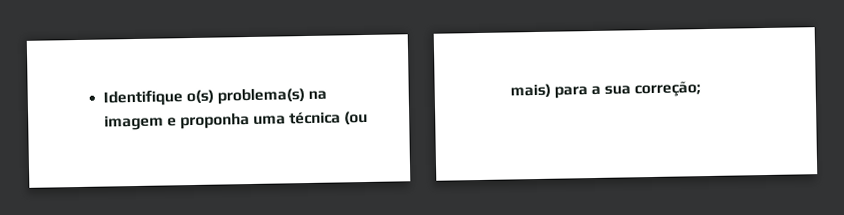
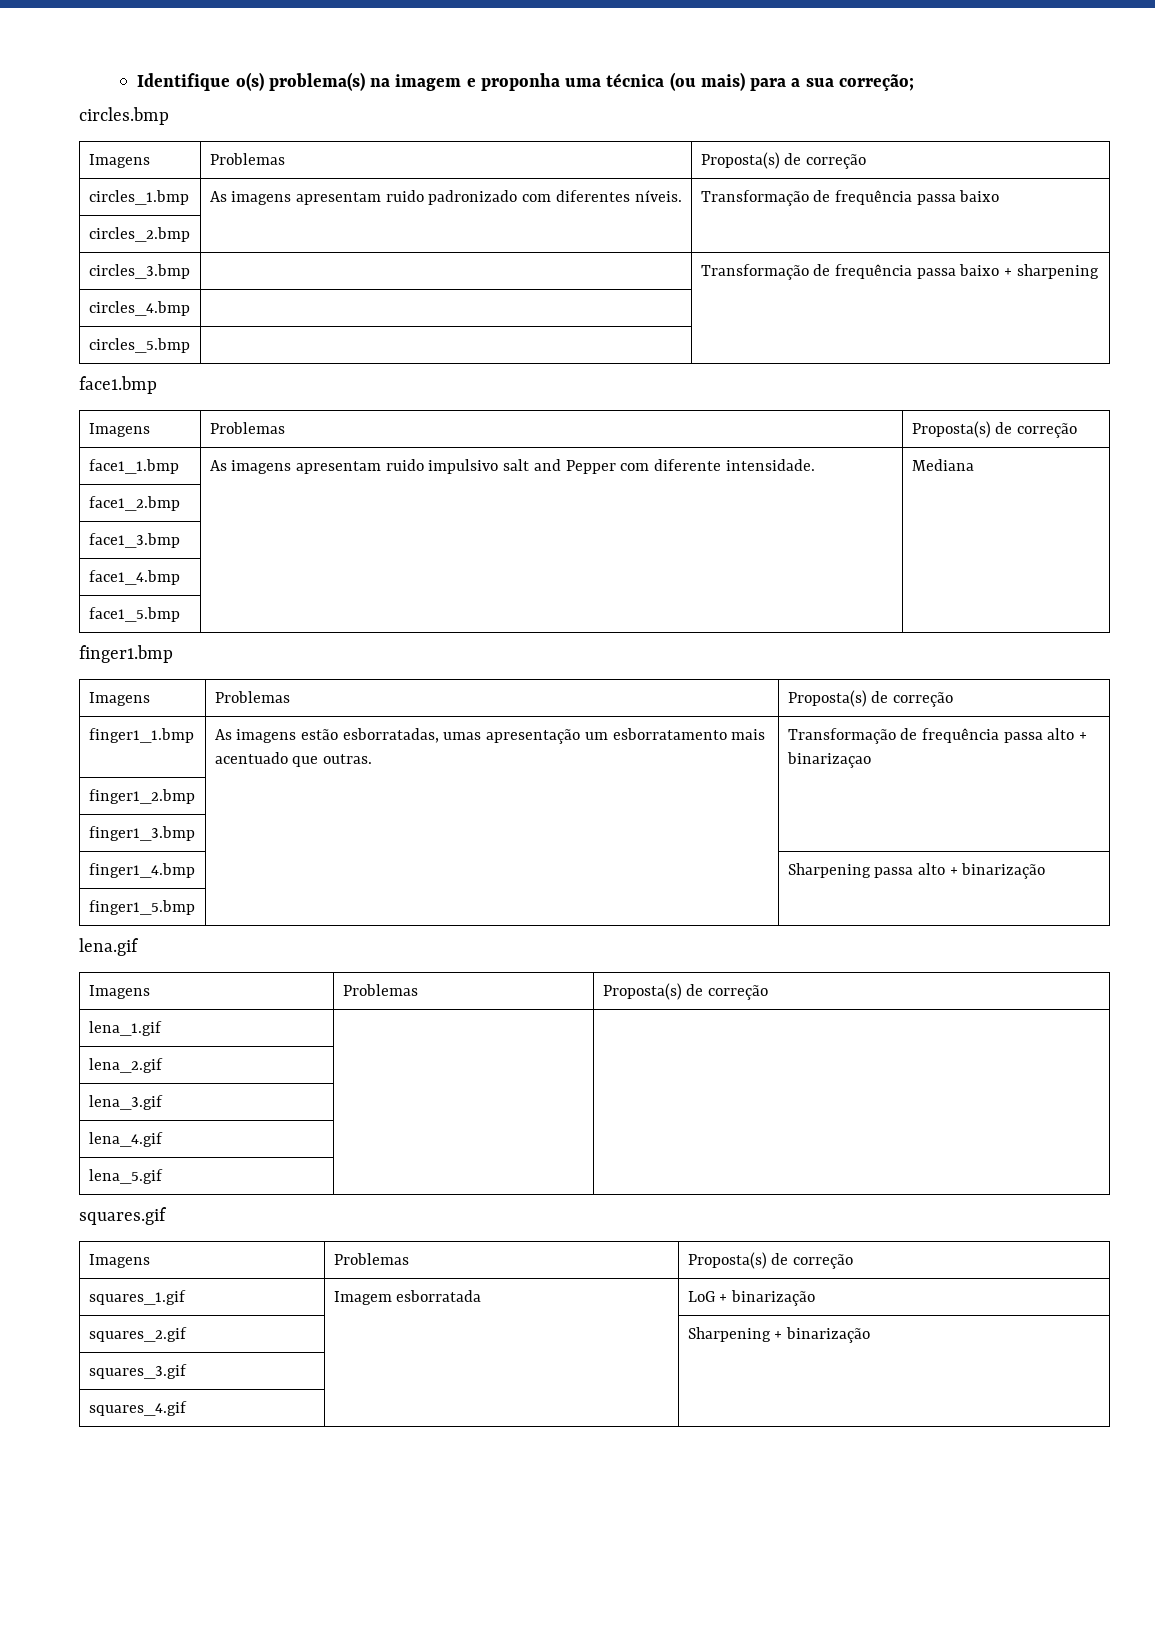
+ circles.bmp
+ Imagens | Problemas | Proposta(s) de correção
+ circles_1.bmp | As imagens apresentam ruido padronizado com diferentes níveis. | Transformação de frequência passa baixo
+ circles_2.bmp | |
+ circles_3.bmp | | Transformação de frequência passa baixo + sharpening
+ circles_4.bmp | |
+ circles_5.bmp | |
+ face1.bmp
+ Imagens | Problemas | Proposta(s) de correção
+ face1_1.bmp | As imagens apresentam ruido impulsivo salt and Pepper com diferente intensidade. | Mediana
+ face1_2.bmp | |
+ face1_3.bmp | |
+ face1_4.bmp | |
+ face1_5.bmp | |
+ finger1.bmp
+ Imagens | Problemas | Proposta(s) de correção
+ finger1_1.bmp | As imagens estão esborratadas, umas apresentação um esborratamento mais acentuado que outras. | Transformação de frequência passa alto + binarizaçao
+ finger1_2.bmp | |
+ finger1_3.bmp | |
+ finger1_4.bmp | | Sharpening passa alto + binarização
+ finger1_5.bmp | |
+ lena.gif
+ Imagens | Problemas | Proposta(s) de correção
+ lena_1.gif | |
+ lena_2.gif | |
+ lena_3.gif | |
+ lena_4.gif | |
+ lena_5.gif | |
+ squares.gif
+ Imagens | Problemas | Proposta(s) de correção
+ squares_1.gif | Imagem esborratada | LoG + binarização
+ squares_2.gif | | Sharpening + binarização
+ squares_3.gif | |
+ squares_4.gif | |

